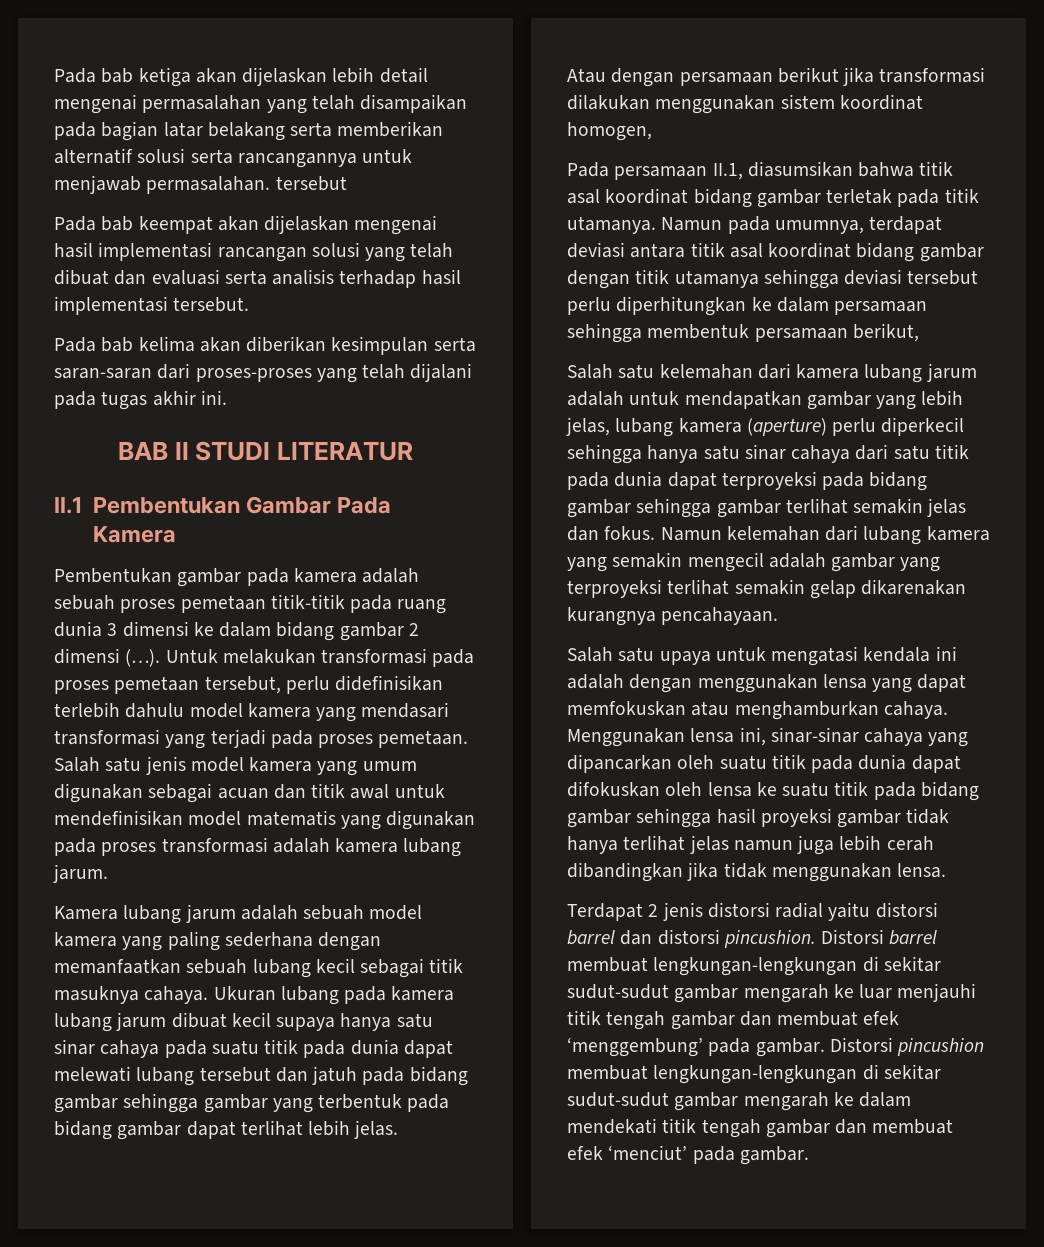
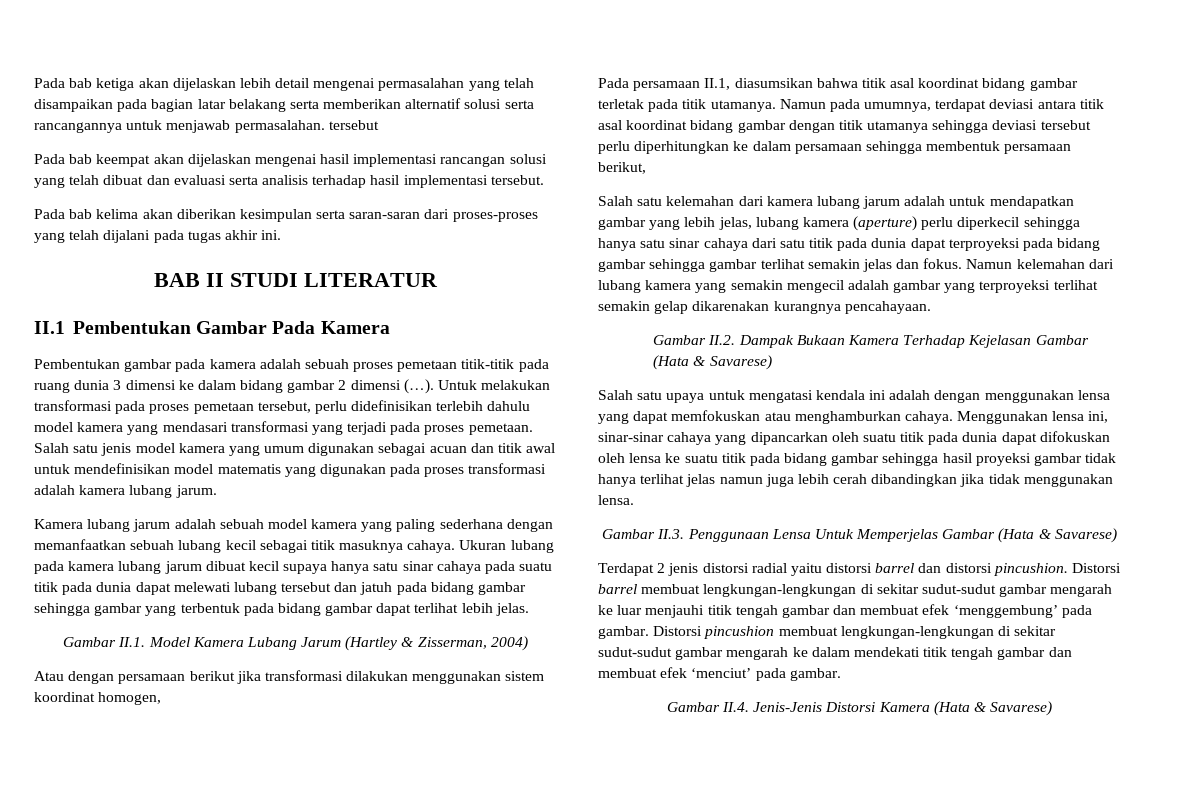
+ Gambar II.1. Model Kamera Lubang Jarum (Hartley & Zisserman, 2004)
+ Gambar II.2. Dampak Bukaan Kamera Terhadap Kejelasan Gambar (Hata & Savarese)
+ Gambar II.3. Penggunaan Lensa Untuk Memperjelas Gambar (Hata & Savarese)
+ Gambar II.4. Jenis-Jenis Distorsi Kamera (Hata & Savarese)

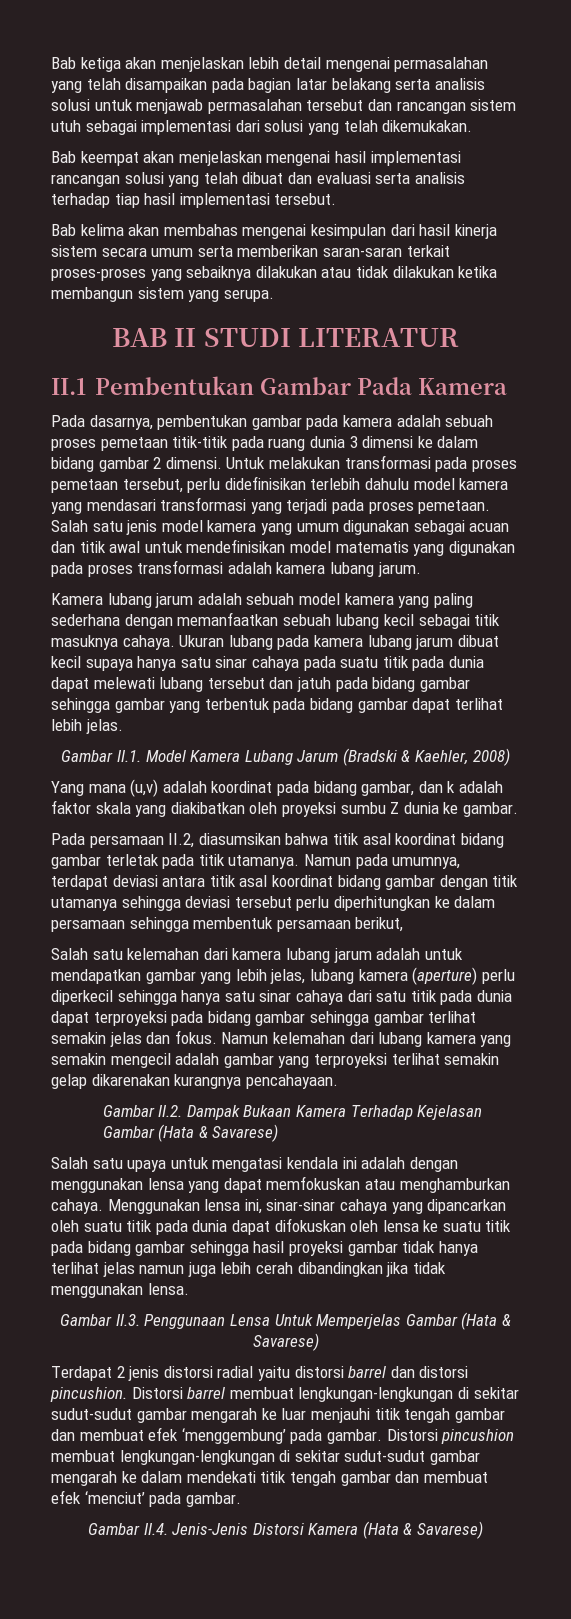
- Pada bab ketiga akan dijelaskan lebih detail mengenai permasalahan yang telah disampaikan pada bagian latar belakang serta memberikan alternatif solusi serta rancangannya untuk menjawab permasalahan. tersebut
- Pada bab keempat akan dijelaskan mengenai hasil implementasi rancangan solusi yang telah dibuat dan evaluasi serta analisis terhadap hasil implementasi tersebut.
+ Bab ketiga akan menjelaskan lebih detail mengenai permasalahan yang telah disampaikan pada bagian latar belakang serta analisis solusi untuk menjawab permasalahan tersebut dan rancangan sistem utuh sebagai implementasi dari solusi yang telah dikemukakan.
+ Bab keempat akan menjelaskan mengenai hasil implementasi rancangan solusi yang telah dibuat dan evaluasi serta analisis terhadap tiap hasil implementasi tersebut.
- Pada bab kelima akan diberikan kesimpulan serta saran-saran dari proses-proses yang telah dijalani pada tugas akhir ini.
+ Bab kelima akan membahas mengenai kesimpulan dari hasil kinerja sistem secara umum serta memberikan saran-saran terkait proses-proses yang sebaiknya dilakukan atau tidak dilakukan ketika membangun sistem yang serupa.
- Pembentukan gambar pada kamera adalah sebuah proses pemetaan titik-titik pada ruang dunia 3 dimensi ke dalam bidang gambar 2 dimensi (…).
+ Pada dasarnya, pembentukan gambar pada kamera adalah sebuah proses pemetaan titik-titik pada ruang dunia 3 dimensi ke dalam bidang gambar 2 dimensi.
- Gambar II.1. Model Kamera Lubang Jarum (Hartley & Zisserman, 2004)
- Atau dengan persamaan berikut jika transformasi dilakukan menggunakan sistem koordinat homogen,
+ Gambar II.1. Model Kamera Lubang Jarum (Bradski & Kaehler, 2008)
+ Yang mana (u,v) adalah koordinat pada bidang gambar, dan k adalah faktor skala yang diakibatkan oleh proyeksi sumbu Z dunia ke gambar.
- Pada persamaan II.1, diasumsikan bahwa titik asal koordinat bidang gambar terletak pada titik utamanya.
+ Pada persamaan II.2, diasumsikan bahwa titik asal koordinat bidang gambar terletak pada titik utamanya.

